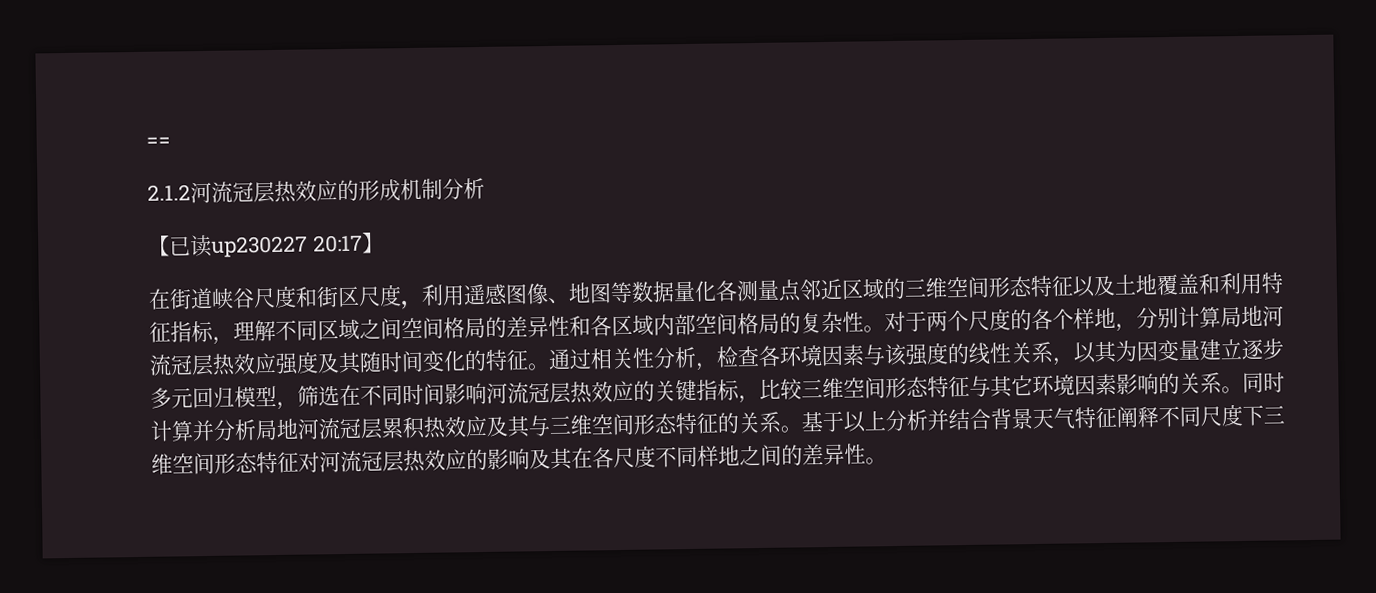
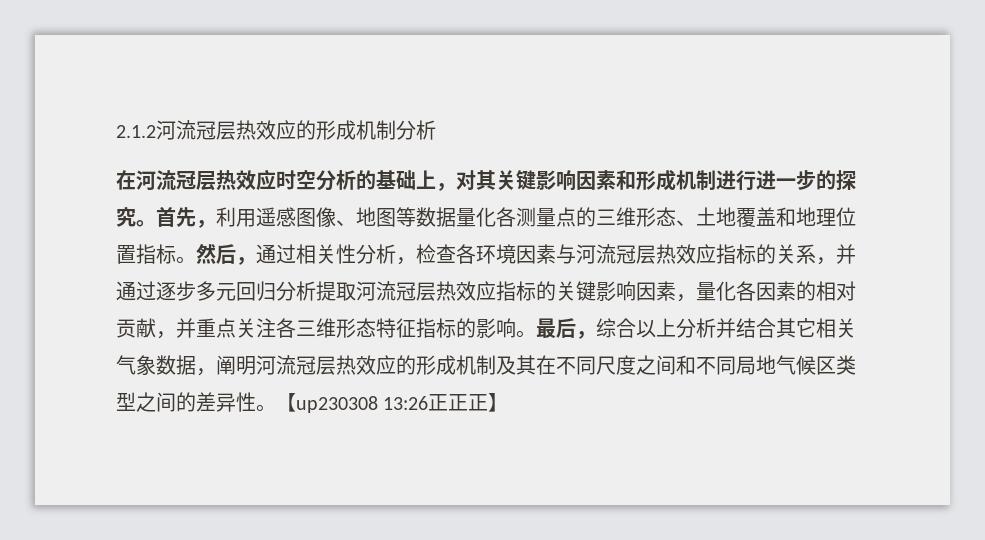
- ==
- 【已读up230227 20:17】
- 在街道峡谷尺度和街区尺度，利用遥感图像、地图等数据量化各测量点邻近区域的三维空间形态特征以及土地覆盖和利用特征指标，理解不同区域之间空间格局的差异性和各区域内部空间格局的复杂性。对于两个尺度的各个样地，分别计算局地河流冠层热效应强度及其随时间变化的特征。通过相关性分析，检查各环境因素与该强度的线性关系，以其为因变量建立逐步多元回归模型，筛选在不同时间影响河流冠层热效应的关键指标，比较三维空间形态特征与其它环境因素影响的关系。同时计算并分析局地河流冠层累积热效应及其与三维空间形态特征的关系。基于以上分析并结合背景天气特征阐释不同尺度下三维空间形态特征对河流冠层热效应的影响及其在各尺度不同样地之间的差异性。
+ 在河流冠层热效应时空分析的基础上，对其关键影响因素和形成机制进行进一步的探究。首先，利用遥感图像、地图等数据量化各测量点的三维形态、土地覆盖和地理位置指标。然后，通过相关性分析，检查各环境因素与河流冠层热效应指标的关系，并通过逐步多元回归分析提取河流冠层热效应指标的关键影响因素，量化各因素的相对贡献，并重点关注各三维形态特征指标的影响。最后，综合以上分析并结合其它相关气象数据，阐明河流冠层热效应的形成机制及其在不同尺度之间和不同局地气候区类型之间的差异性。【up230308 13:26正正正】

